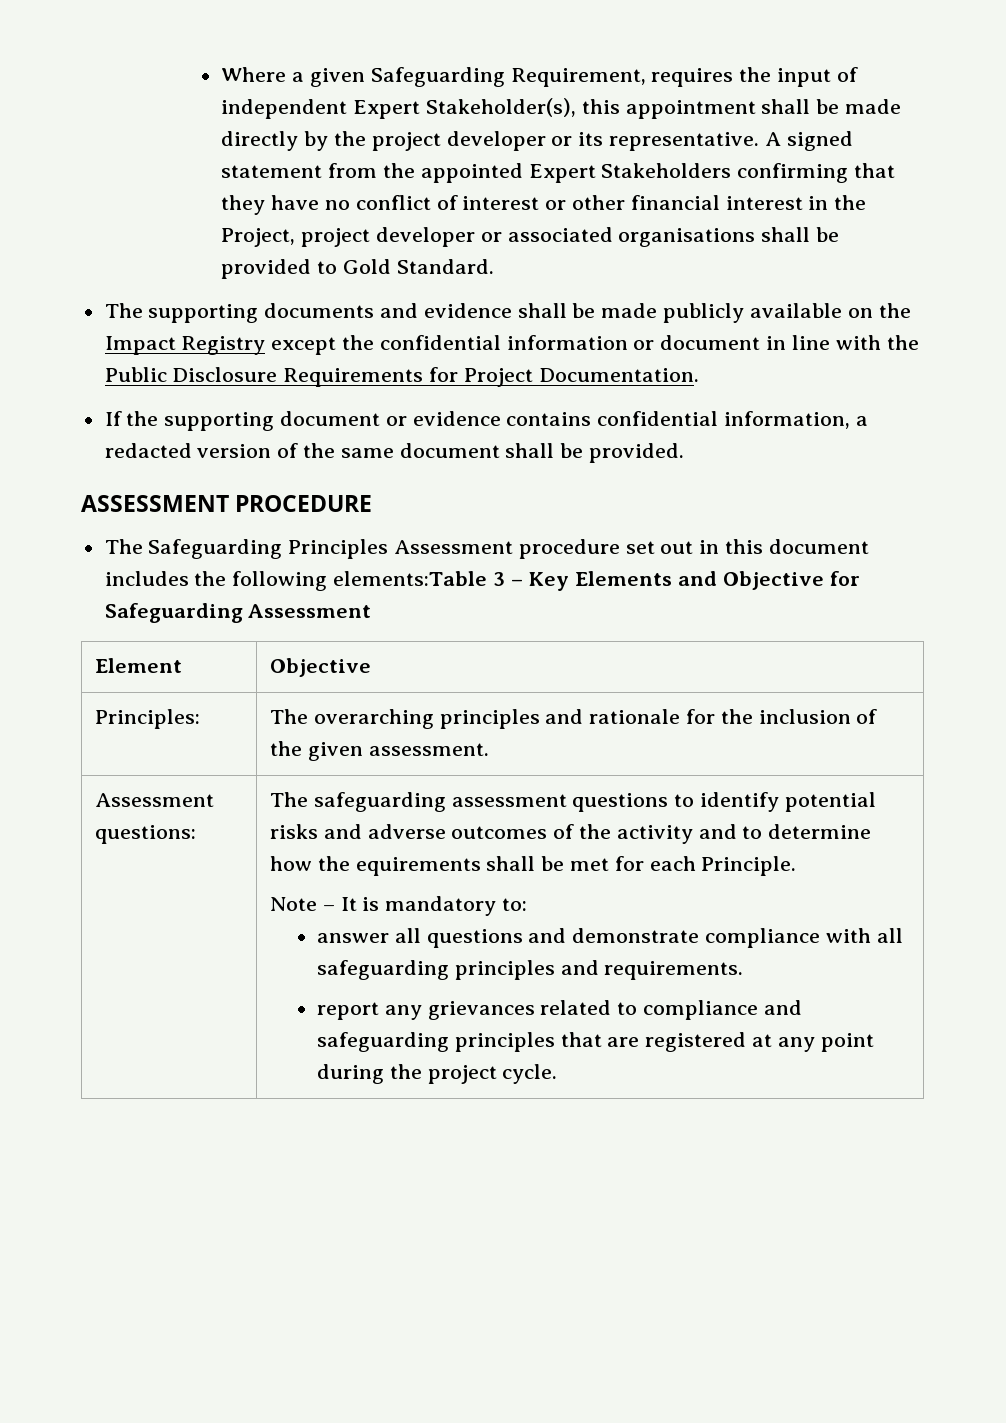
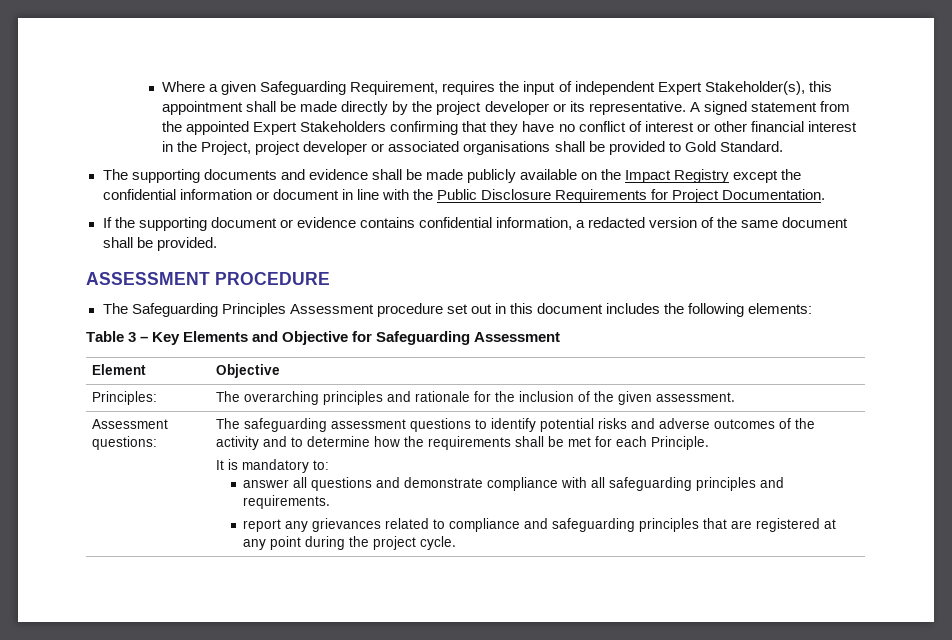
- The Safeguarding Principles Assessment procedure set out in this document includes the following elements:Table 3 – Key Elements and Objective for Safeguarding Assessment
+ The Safeguarding Principles Assessment procedure set out in this document includes the following elements:
+ Table 3 – Key Elements and Objective for Safeguarding Assessment
- The safeguarding assessment questions to identify potential risks and adverse outcomes of the activity and to determine how the equirements shall be met for each Principle.
+ The safeguarding assessment questions to identify potential risks and adverse outcomes of the activity and to determine how the requirements shall be met for each Principle.
- Note – It is mandatory to:
+ It is mandatory to:

